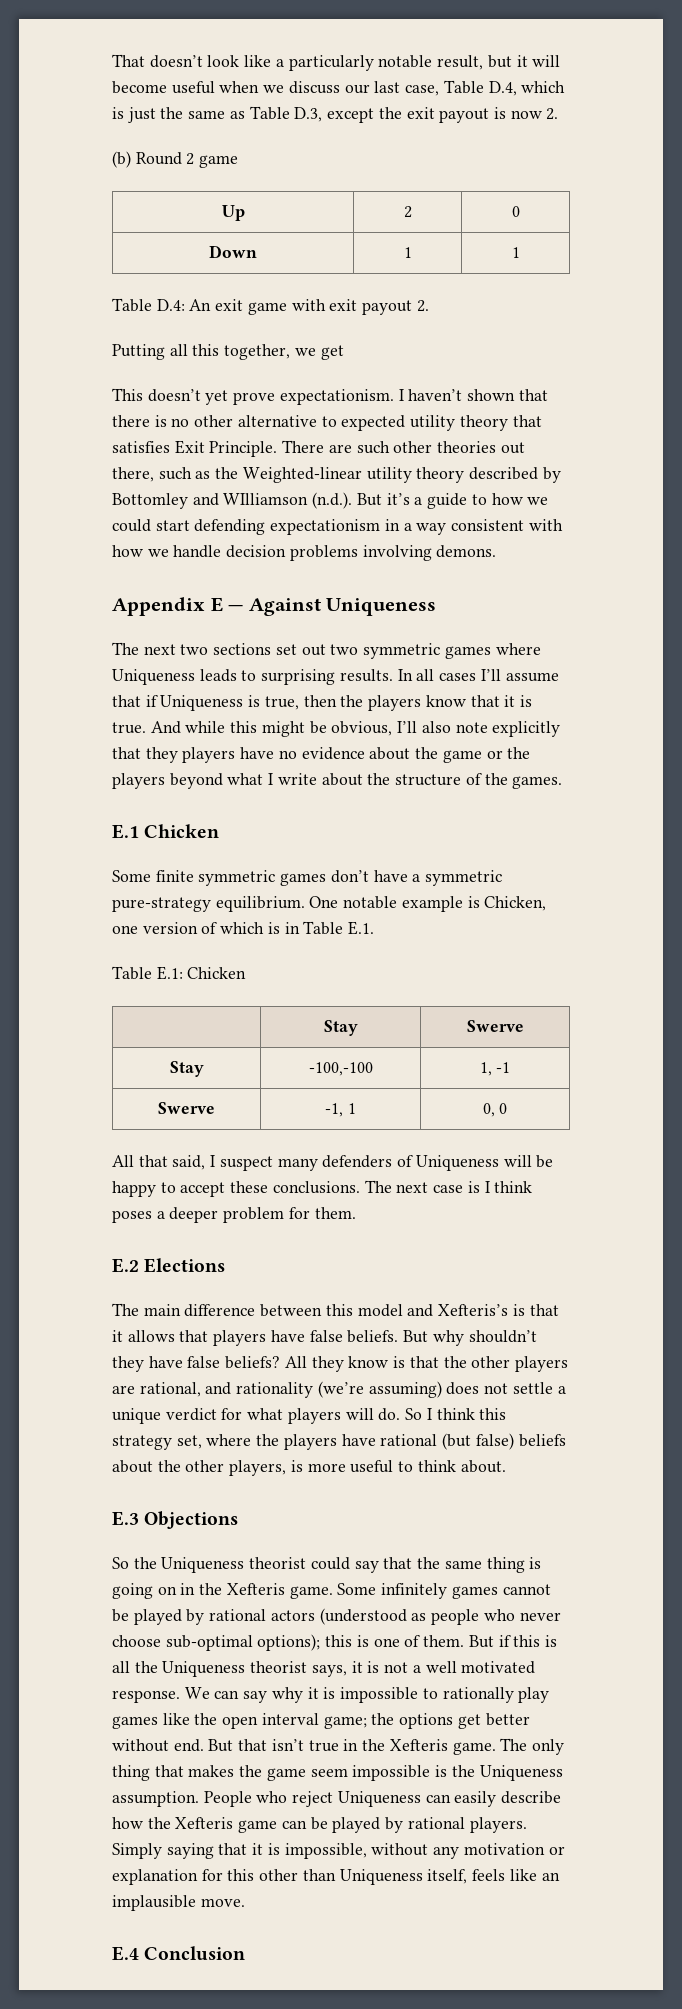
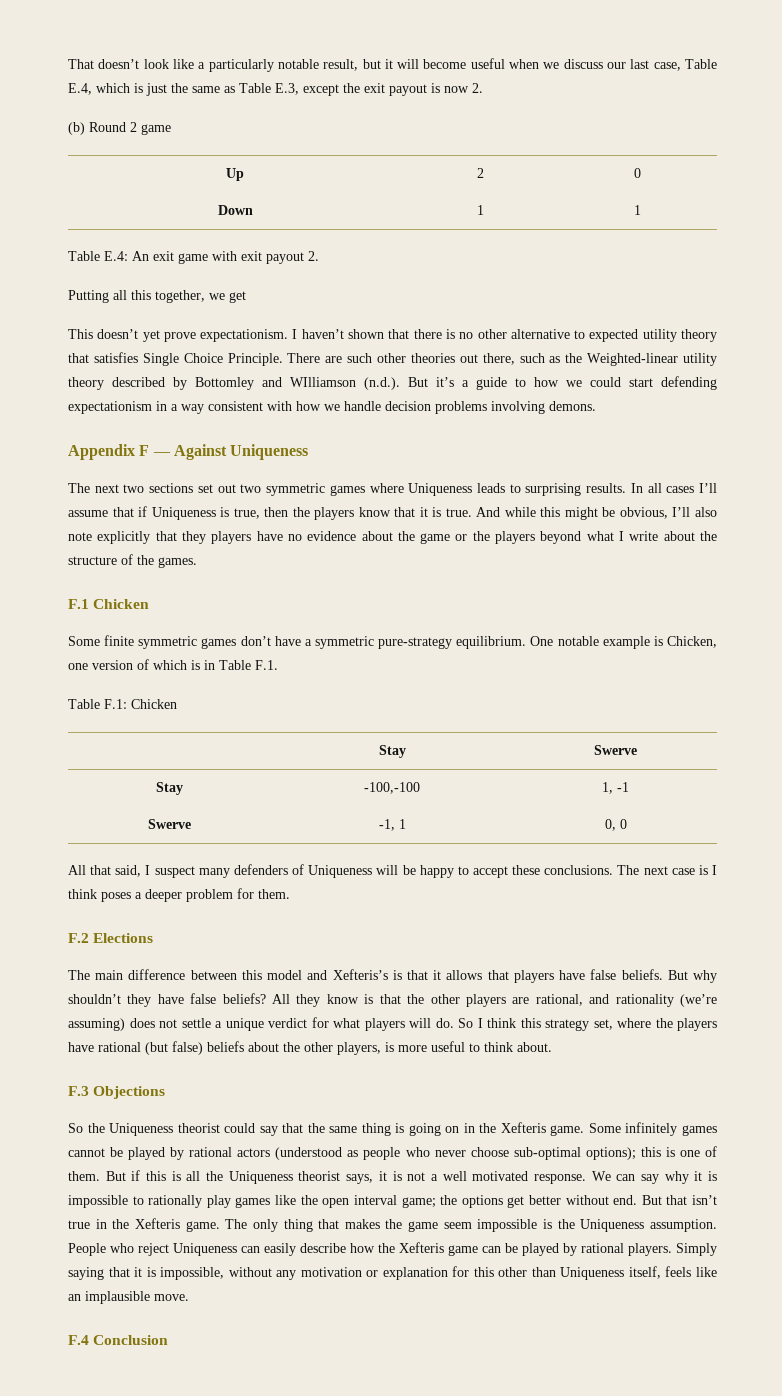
- That doesn’t look like a particularly notable result, but it will become useful when we discuss our last case, Table D.4, which is just the same as Table D.3, except the exit payout is now 2.
+ That doesn’t look like a particularly notable result, but it will become useful when we discuss our last case, Table E.4, which is just the same as Table E.3, except the exit payout is now 2.
- Table D.4: An exit game with exit payout 2.
+ Table E.4: An exit game with exit payout 2.
- I haven’t shown that there is no other alternative to expected utility theory that satisfies Exit Principle.
+ I haven’t shown that there is no other alternative to expected utility theory that satisfies Single Choice Principle.
- Appendix E — Against Uniqueness
+ Appendix F — Against Uniqueness
- E.1 Chicken
+ F.1 Chicken
- One notable example is Chicken, one version of which is in Table E.1.
- Table E.1: Chicken
+ One notable example is Chicken, one version of which is in Table F.1.
+ Table F.1: Chicken
- E.2 Elections
+ F.2 Elections
- E.3 Objections
+ F.3 Objections
- E.4 Conclusion
+ F.4 Conclusion

